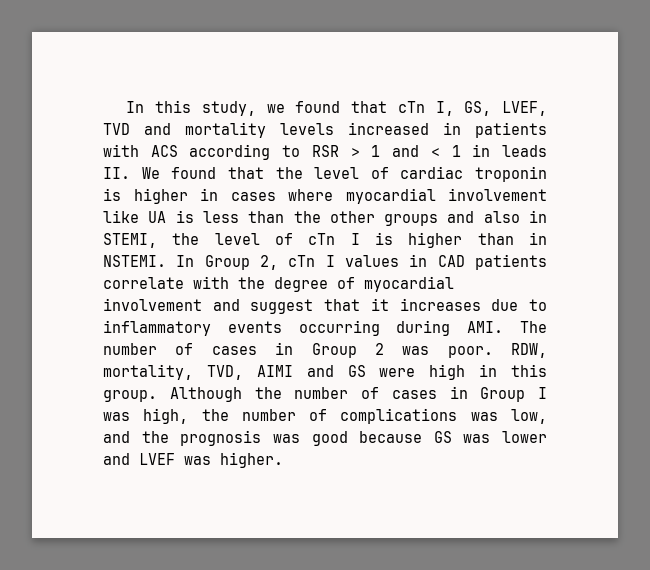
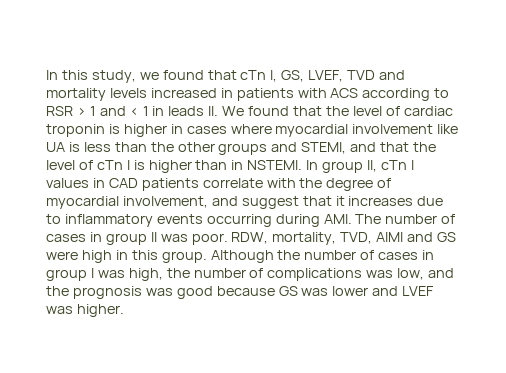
- In this study, we found that cTn I, GS, LVEF, TVD and mortality levels increased in patients with ACS according to RSR > 1 and < 1 in leads II. We found that the level of cardiac troponin is higher in cases where myocardial involvement like UA is less than the other groups and also in STEMI, the level of cTn I is higher than in NSTEMI.
+ In this study, we found that cTn I, GS, LVEF, TVD and mortality levels increased in patients with ACS according to RSR > 1 and < 1 in leads II. We found that the level of cardiac troponin is higher in cases where myocardial involvement like UA is less than the other groups and STEMI, and that the level of cTn I is higher than in NSTEMI.
- In Group 2, cTn I values in CAD patients correlate with the degree of myocardial involvement and suggest that it increases due to inflammatory events occurring during AMI. The number of cases in Group 2 was poor.
+ In group II, cTn I values in CAD patients correlate with the degree of myocardial involvement, and suggest that it increases due to inflammatory events occurring during AMI. The number of cases in group II was poor.
- Although the number of cases in Group I was high, the number of complications was low, and the prognosis was good because GS was lower and LVEF was higher.
+ Although the number of cases in group I was high, the number of complications was low, and the prognosis was good because GS was lower and LVEF was higher.

